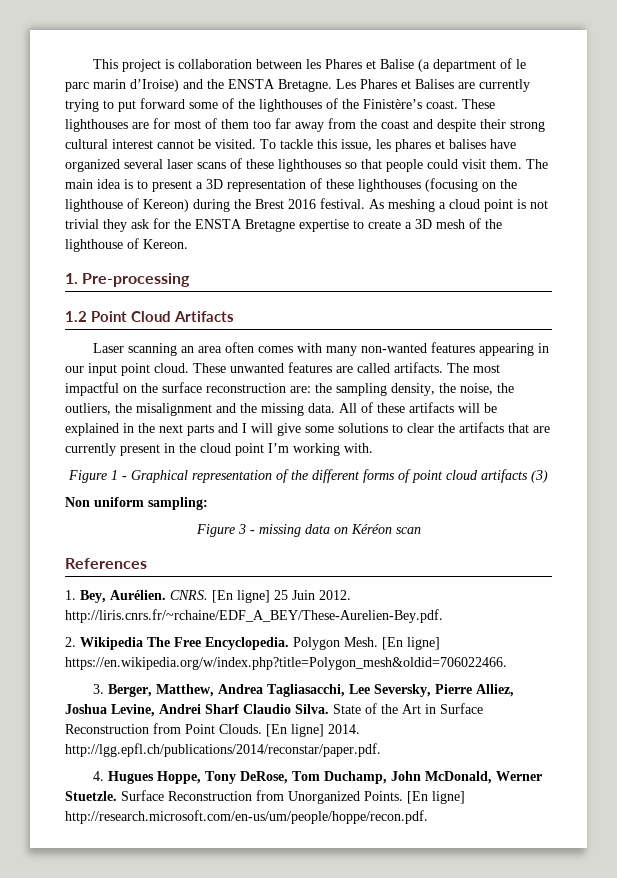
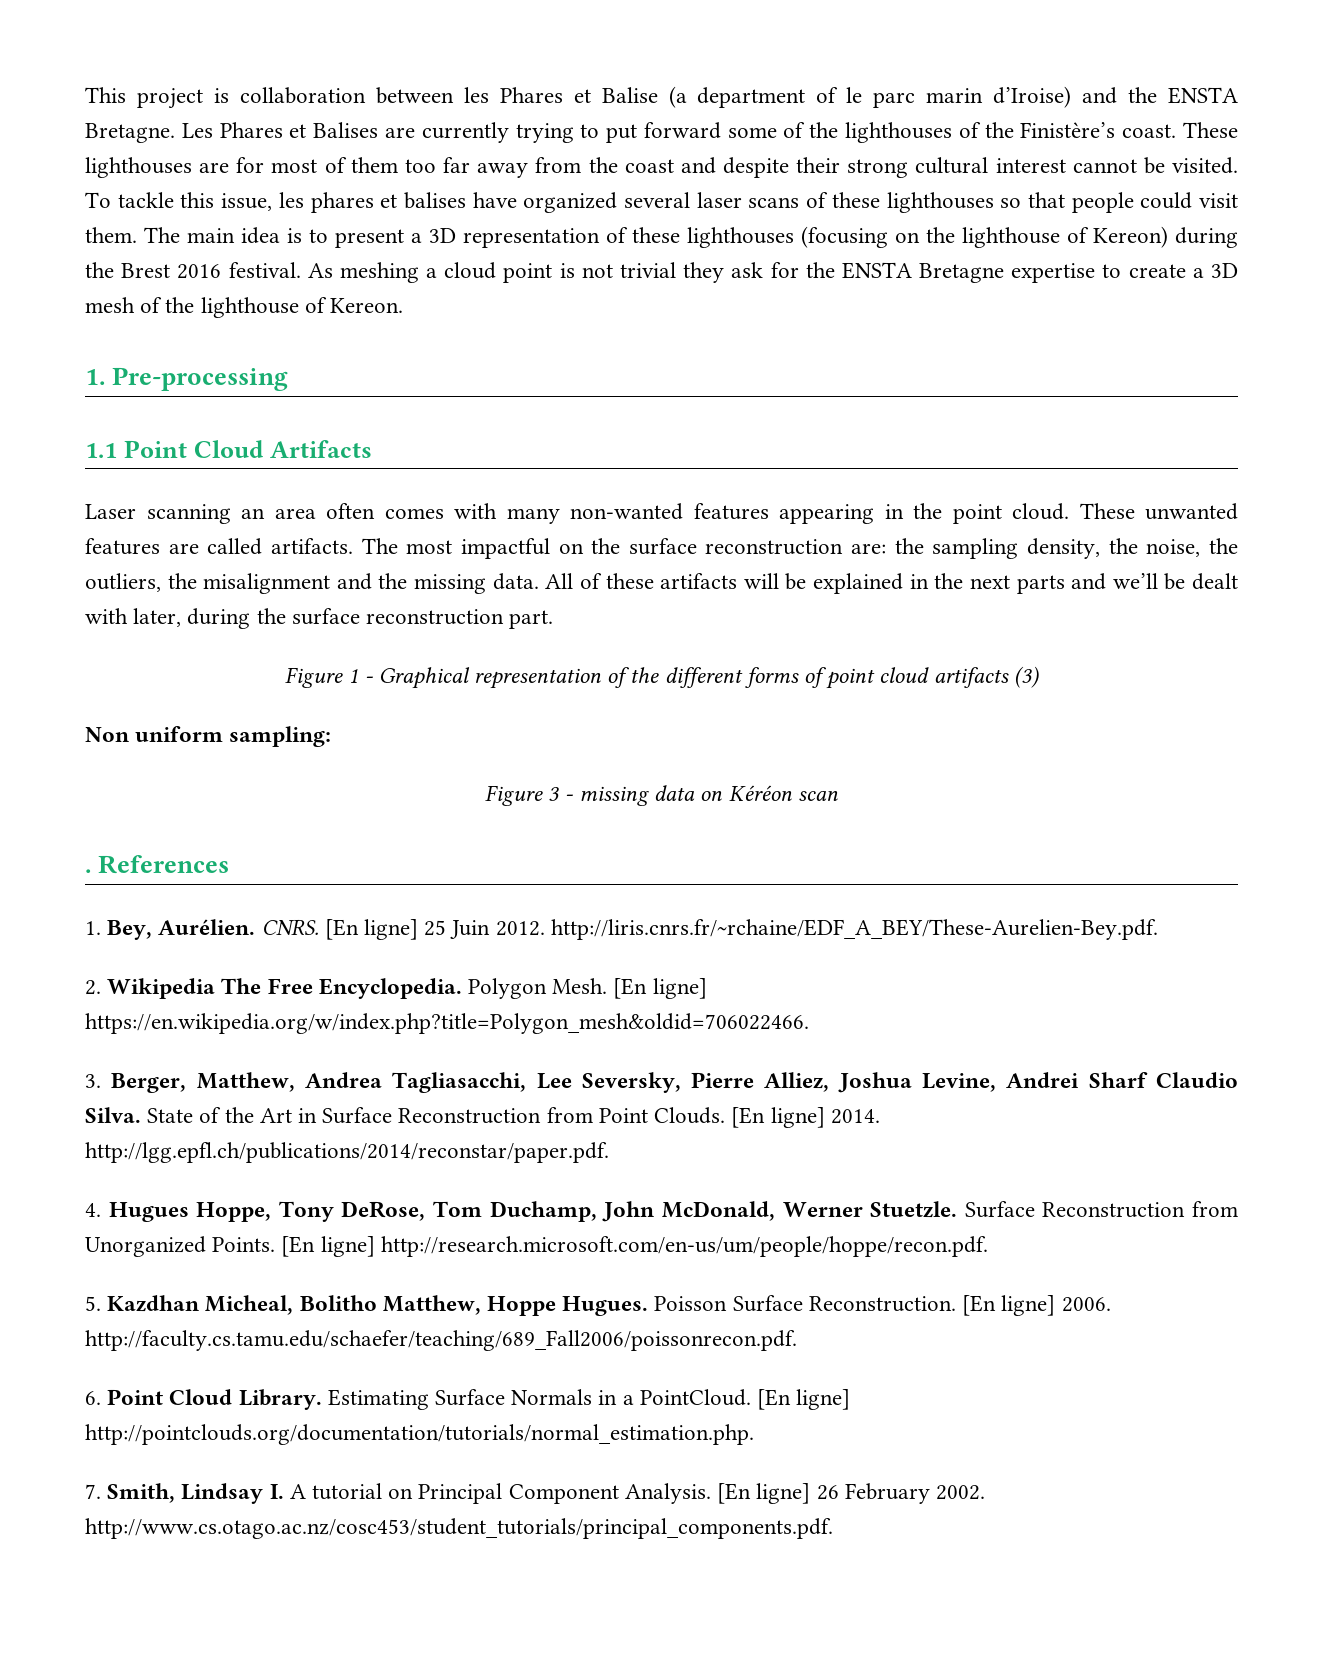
- 1.2 Point Cloud Artifacts
+ 1.1 Point Cloud Artifacts
- Laser scanning an area often comes with many non-wanted features appearing in our input point cloud.
+ Laser scanning an area often comes with many non-wanted features appearing in the point cloud.
- All of these artifacts will be explained in the next parts and I will give some solutions to clear the artifacts that are currently present in the cloud point I’m working with.
+ All of these artifacts will be explained in the next parts and we’ll be dealt with later, during the surface reconstruction part.
+ .
+ 5. Kazdhan Micheal, Bolitho Matthew, Hoppe Hugues. Poisson Surface Reconstruction. [En ligne] 2006. http://faculty.cs.tamu.edu/schaefer/teaching/689_Fall2006/poissonrecon.pdf.
+ 6. Point Cloud Library. Estimating Surface Normals in a PointCloud. [En ligne] http://pointclouds.org/documentation/tutorials/normal_estimation.php.
+ 7. Smith, Lindsay I. A tutorial on Principal Component Analysis. [En ligne] 26 February 2002. http://www.cs.otago.ac.nz/cosc453/student_tutorials/principal_components.pdf.

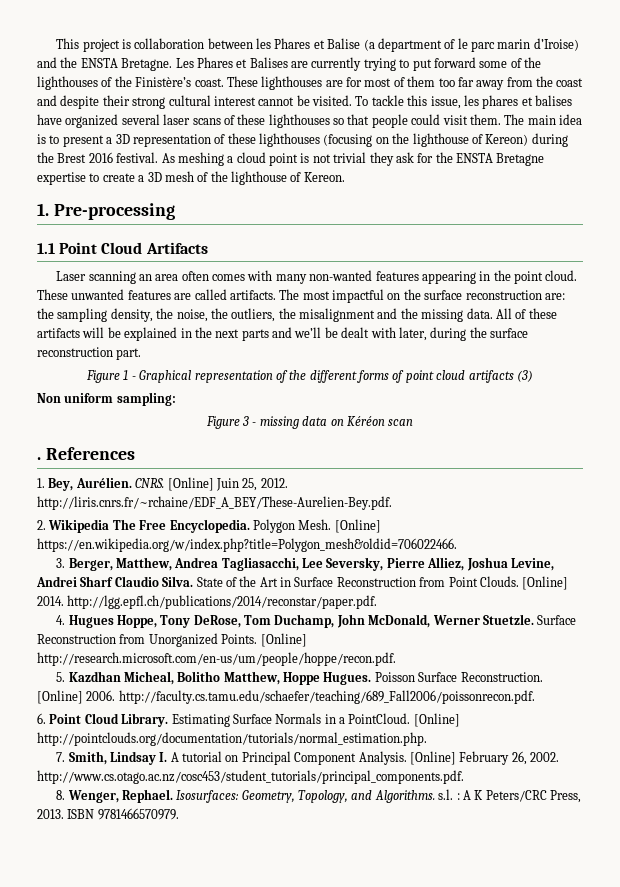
- [En ligne] 25 Juin 2012. http://liris.cnrs.fr/~rchaine/EDF_A_BEY/These-Aurelien-Bey.pdf.
+ [Online] Juin 25, 2012. http://liris.cnrs.fr/~rchaine/EDF_A_BEY/These-Aurelien-Bey.pdf.
- [En ligne] https://en.wikipedia.org/w/index.php?title=Polygon_mesh&oldid=706022466.
+ [Online] https://en.wikipedia.org/w/index.php?title=Polygon_mesh&oldid=706022466.
- [En ligne] 2014. http://lgg.epfl.ch/publications/2014/reconstar/paper.pdf.
+ [Online] 2014. http://lgg.epfl.ch/publications/2014/reconstar/paper.pdf.
- [En ligne] http://research.microsoft.com/en-us/um/people/hoppe/recon.pdf.
+ [Online] http://research.microsoft.com/en-us/um/people/hoppe/recon.pdf.
- [En ligne] 2006. http://faculty.cs.tamu.edu/schaefer/teaching/689_Fall2006/poissonrecon.pdf.
+ [Online] 2006. http://faculty.cs.tamu.edu/schaefer/teaching/689_Fall2006/poissonrecon.pdf.
- [En ligne] http://pointclouds.org/documentation/tutorials/normal_estimation.php.
+ [Online] http://pointclouds.org/documentation/tutorials/normal_estimation.php.
- [En ligne] 26 February 2002. http://www.cs.otago.ac.nz/cosc453/student_tutorials/principal_components.pdf.
+ [Online] February 26, 2002. http://www.cs.otago.ac.nz/cosc453/student_tutorials/principal_components.pdf.
+ 8. Wenger, Rephael. Isosurfaces: Geometry, Topology, and Algorithms. s.l. : A K Peters/CRC Press, 2013. ISBN 9781466570979.

